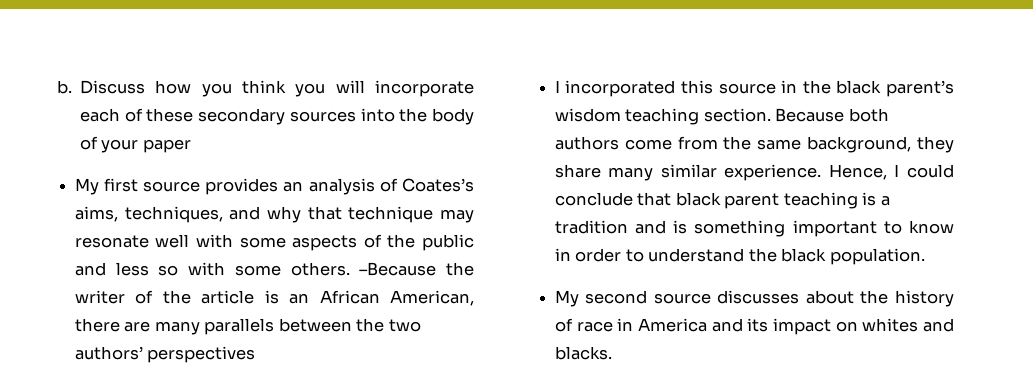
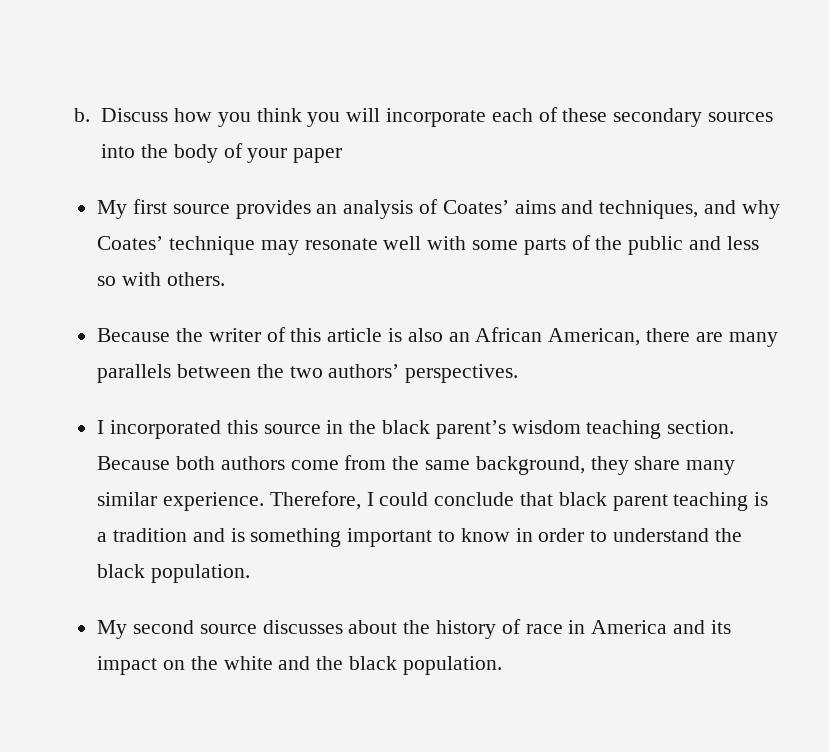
- My first source provides an analysis of Coates’s aims, techniques, and why that technique may resonate well with some aspects of the public and less so with some others. –Because the writer of the article is an African American, there are many parallels between the two authors’ perspectives
+ My first source provides an analysis of Coates’ aims and techniques, and why Coates’ technique may resonate well with some parts of the public and less so with others.
+ Because the writer of this article is also an African American, there are many parallels between the two authors’ perspectives.
- Hence, I could conclude that black parent teaching is a tradition and is something important to know in order to understand the black population.
+ Therefore, I could conclude that black parent teaching is a tradition and is something important to know in order to understand the black population.
- My second source discusses about the history of race in America and its impact on whites and blacks.
+ My second source discusses about the history of race in America and its impact on the white and the black population.

